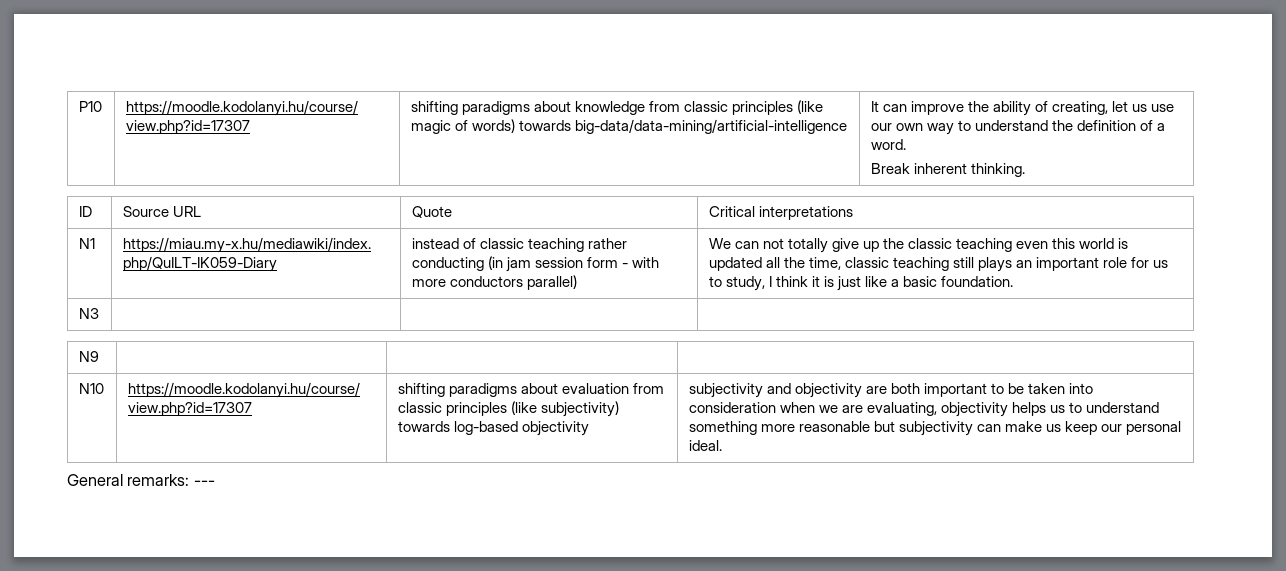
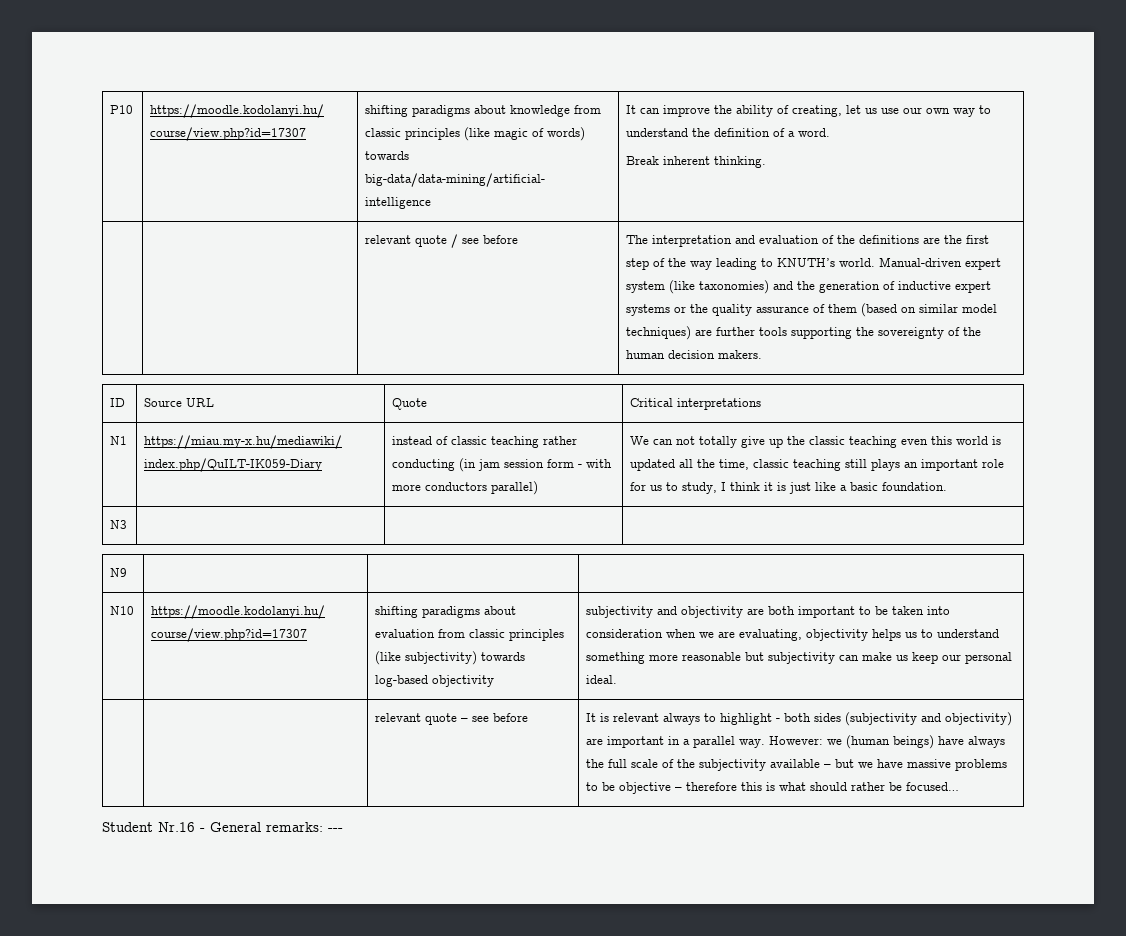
+ relevant quote / see before | The interpretation and evaluation of the definitions are the first step of the way leading to KNUTH’s world. Manual-driven expert system (like taxonomies) and the generation of inductive expert systems or the quality assurance of them (based on similar model techniques) are further tools supporting the sovereignty of the human decision makers.
- General remarks: ---
+ relevant quote – see before | It is relevant always to highlight - both sides (subjectivity and objectivity) are important in a parallel way. However: we (human beings) have always the full scale of the subjectivity available – but we have massive problems to be objective – therefore this is what should rather be focused…
+ Student Nr.16 - General remarks: ---

